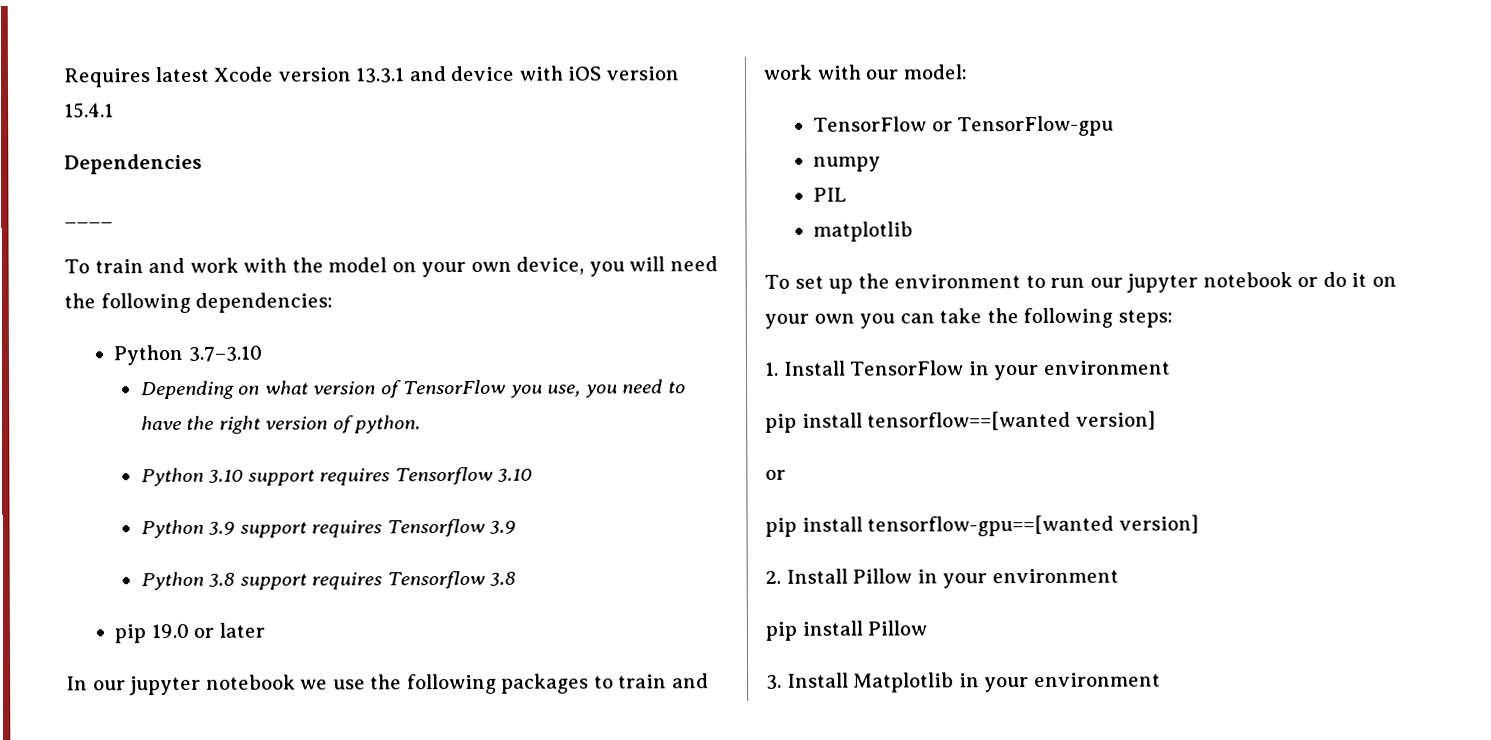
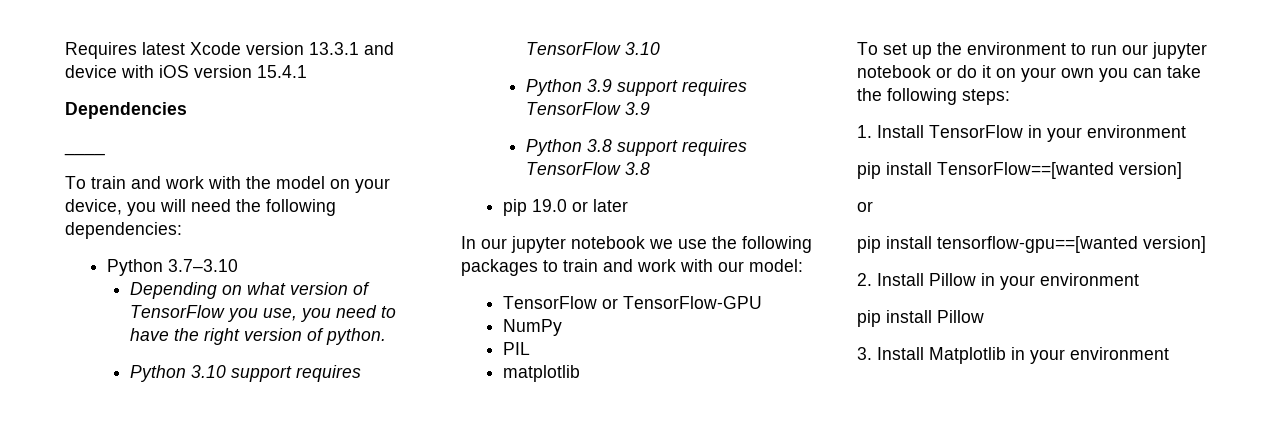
- To train and work with the model on your own device, you will need the following dependencies:
+ To train and work with the model on your device, you will need the following dependencies:
- Python 3.10 support requires Tensorflow 3.10
+ Python 3.10 support requires TensorFlow 3.10
- Python 3.9 support requires Tensorflow 3.9
+ Python 3.9 support requires TensorFlow 3.9
- Python 3.8 support requires Tensorflow 3.8
+ Python 3.8 support requires TensorFlow 3.8
- TensorFlow or TensorFlow-gpu
- numpy
+ TensorFlow or TensorFlow-GPU
+ NumPy
- pip install tensorflow==[wanted version]
+ pip install TensorFlow==[wanted version]

